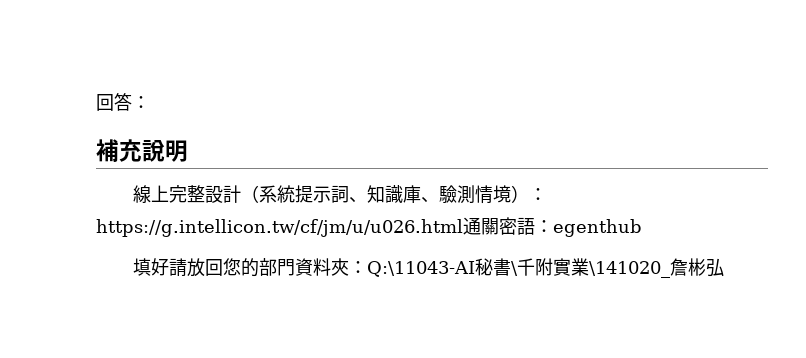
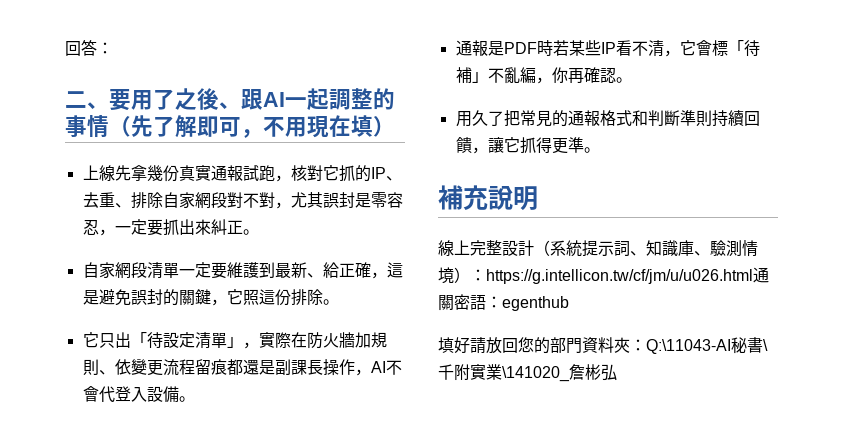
+ 二、要用了之後、跟AI一起調整的事情（先了解即可，不用現在填）
+ 上線先拿幾份真實通報試跑，核對它抓的IP、去重、排除自家網段對不對，尤其誤封是零容忍，一定要抓出來糾正。
+ 自家網段清單一定要維護到最新、給正確，這是避免誤封的關鍵，它照這份排除。
+ 它只出「待設定清單」，實際在防火牆加規則、依變更流程留痕都還是副課長操作，AI不會代登入設備。
+ 通報是PDF時若某些IP看不清，它會標「待補」不亂編，你再確認。
+ 用久了把常見的通報格式和判斷準則持續回饋，讓它抓得更準。

